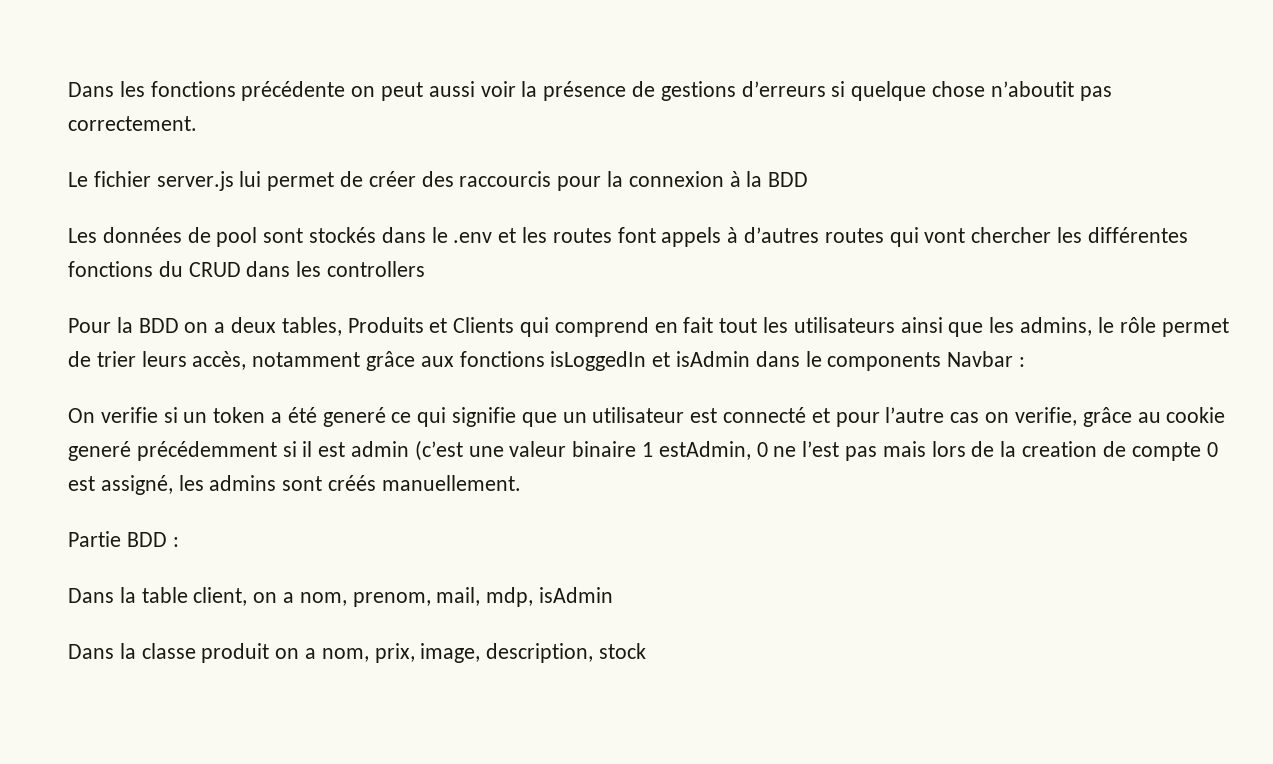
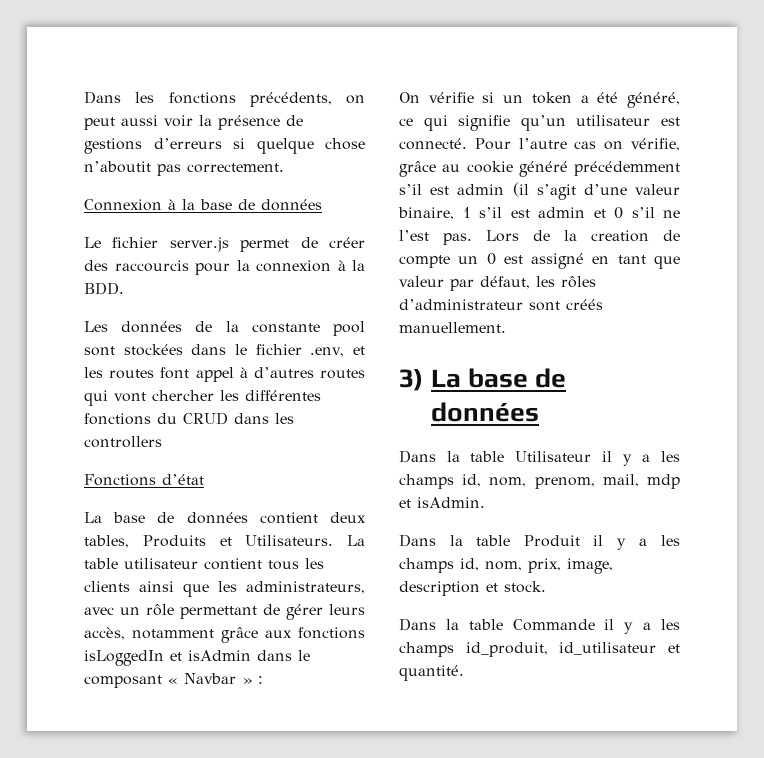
- Dans les fonctions précédente on peut aussi voir la présence de gestions d’erreurs si quelque chose n’aboutit pas correctement.
+ Dans les fonctions précédents, on peut aussi voir la présence de gestions d’erreurs si quelque chose n’aboutit pas correctement.
+ Connexion à la base de données
- Le fichier server.js lui permet de créer des raccourcis pour la connexion à la BDD
+ Le fichier server.js permet de créer des raccourcis pour la connexion à la BDD.
- Les données de pool sont stockés dans le .env et les routes font appels à d’autres routes qui vont chercher les différentes fonctions du CRUD dans les controllers
+ Les données de la constante pool sont stockées dans le fichier .env, et les routes font appel à d’autres routes qui vont chercher les différentes fonctions du CRUD dans les controllers
- Pour la BDD on a deux tables, Produits et Clients qui comprend en fait tout les utilisateurs ainsi que les admins, le rôle permet de trier leurs accès, notamment grâce aux fonctions isLoggedIn et isAdmin dans le components Navbar :
+ Fonctions d’état
+ La base de données contient deux tables, Produits et Utilisateurs. La table utilisateur contient tous les clients ainsi que les administrateurs, avec un rôle permettant de gérer leurs accès, notamment grâce aux fonctions isLoggedIn et isAdmin dans le composant « Navbar » :
- On verifie si un token a été generé ce qui signifie que un utilisateur est connecté et pour l’autre cas on verifie, grâce au cookie generé précédemment si il est admin (c’est une valeur binaire 1 estAdmin, 0 ne l’est pas mais lors de la creation de compte 0 est assigné, les admins sont créés manuellement.
- Partie BDD :
- Dans la table client, on a nom, prenom, mail, mdp, isAdmin
- Dans la classe produit on a nom, prix, image, description, stock
+ On vérifie si un token a été généré, ce qui signifie qu’un utilisateur est connecté. Pour l’autre cas on vérifie, grâce au cookie généré précédemment s’il est admin (il s’agit d’une valeur binaire, 1 s’il est admin et 0 s’il ne l’est pas. Lors de la creation de compte un 0 est assigné en tant que valeur par défaut, les rôles d’administrateur sont créés manuellement.
+ 3) La base de données
+ Dans la table Utilisateur il y a les champs id, nom, prenom, mail, mdp et isAdmin.
+ Dans la table Produit il y a les champs id, nom, prix, image, description et stock.
+ Dans la table Commande il y a les champs id_produit, id_utilisateur et quantité.

